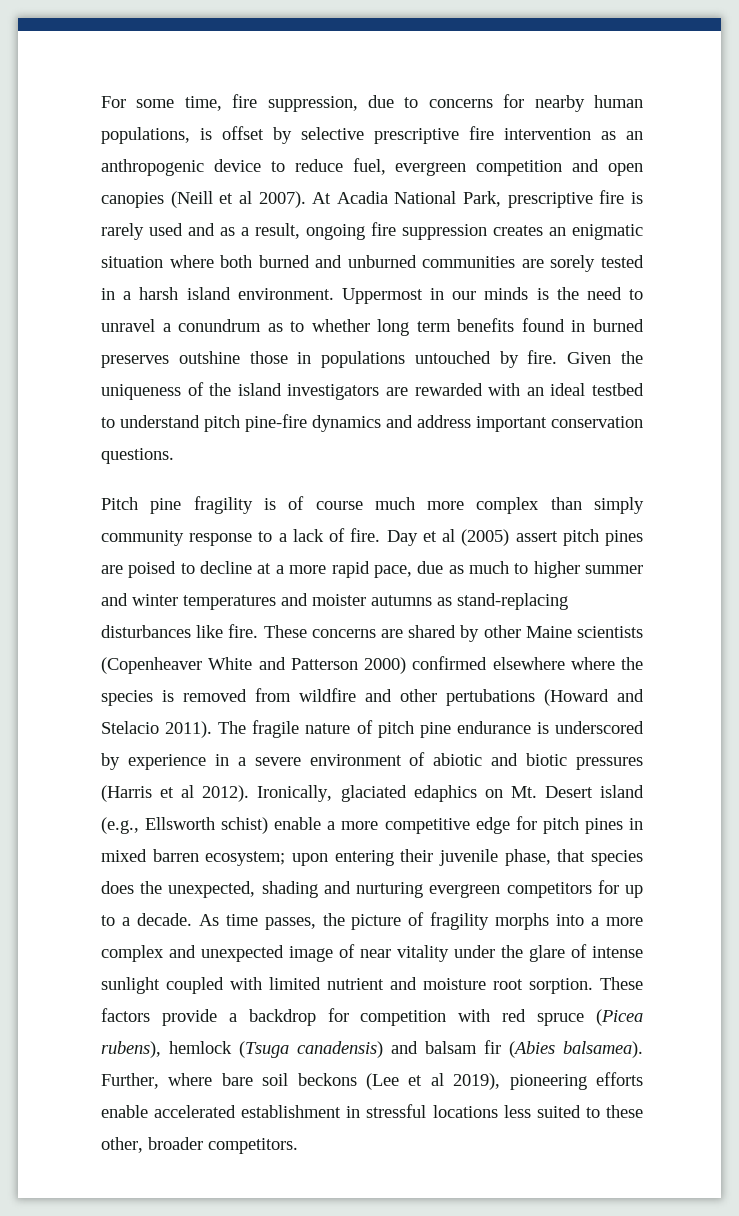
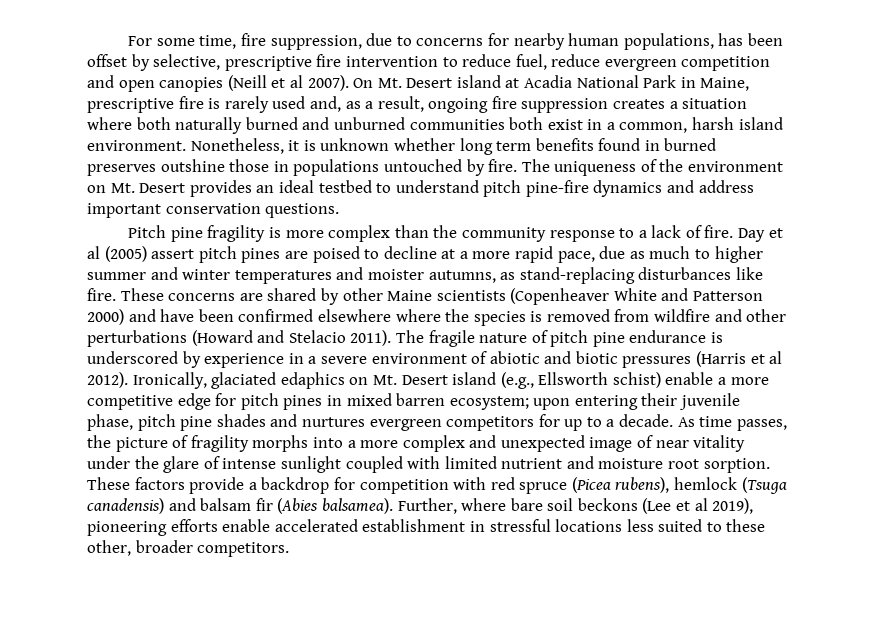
- For some time, fire suppression, due to concerns for nearby human populations, is offset by selective prescriptive fire intervention as an anthropogenic device to reduce fuel, evergreen competition and open canopies (Neill et al 2007).
+ For some time, fire suppression, due to concerns for nearby human populations, has been offset by selective, prescriptive fire intervention to reduce fuel, reduce evergreen competition and open canopies (Neill et al 2007).
- At Acadia National Park, prescriptive fire is rarely used and as a result, ongoing fire suppression creates an enigmatic situation where both burned and unburned communities are sorely tested in a harsh island environment.
+ On Mt. Desert island at Acadia National Park in Maine, prescriptive fire is rarely used and, as a result, ongoing fire suppression creates a situation where both naturally burned and unburned communities both exist in a common, harsh island environment.
- Uppermost in our minds is the need to unravel a conundrum as to whether long term benefits found in burned preserves outshine those in populations untouched by fire.
+ Nonetheless, it is unknown whether long term benefits found in burned preserves outshine those in populations untouched by fire.
- Given the uniqueness of the island investigators are rewarded with an ideal testbed to understand pitch pine-fire dynamics and address important conservation questions.
+ The uniqueness of the environment on Mt. Desert provides an ideal testbed to understand pitch pine-fire dynamics and address important conservation questions.
- Pitch pine fragility is of course much more complex than simply community response to a lack of fire.
+ Pitch pine fragility is more complex than the community response to a lack of fire.
- Day et al (2005) assert pitch pines are poised to decline at a more rapid pace, due as much to higher summer and winter temperatures and moister autumns as stand-replacing disturbances like fire.
+ Day et al (2005) assert pitch pines are poised to decline at a more rapid pace, due as much to higher summer and winter temperatures and moister autumns, as stand-replacing disturbances like fire.
- These concerns are shared by other Maine scientists (Copenheaver White and Patterson 2000) confirmed elsewhere where the species is removed from wildfire and other pertubations (Howard and Stelacio 2011).
+ These concerns are shared by other Maine scientists (Copenheaver White and Patterson 2000) and have been confirmed elsewhere where the species is removed from wildfire and other perturbations (Howard and Stelacio 2011).
- Ironically, glaciated edaphics on Mt. Desert island (e.g., Ellsworth schist) enable a more competitive edge for pitch pines in mixed barren ecosystem; upon entering their juvenile phase, that species does the unexpected, shading and nurturing evergreen competitors for up to a decade.
+ Ironically, glaciated edaphics on Mt. Desert island (e.g., Ellsworth schist) enable a more competitive edge for pitch pines in mixed barren ecosystem; upon entering their juvenile phase, pitch pine shades and nurtures evergreen competitors for up to a decade.

